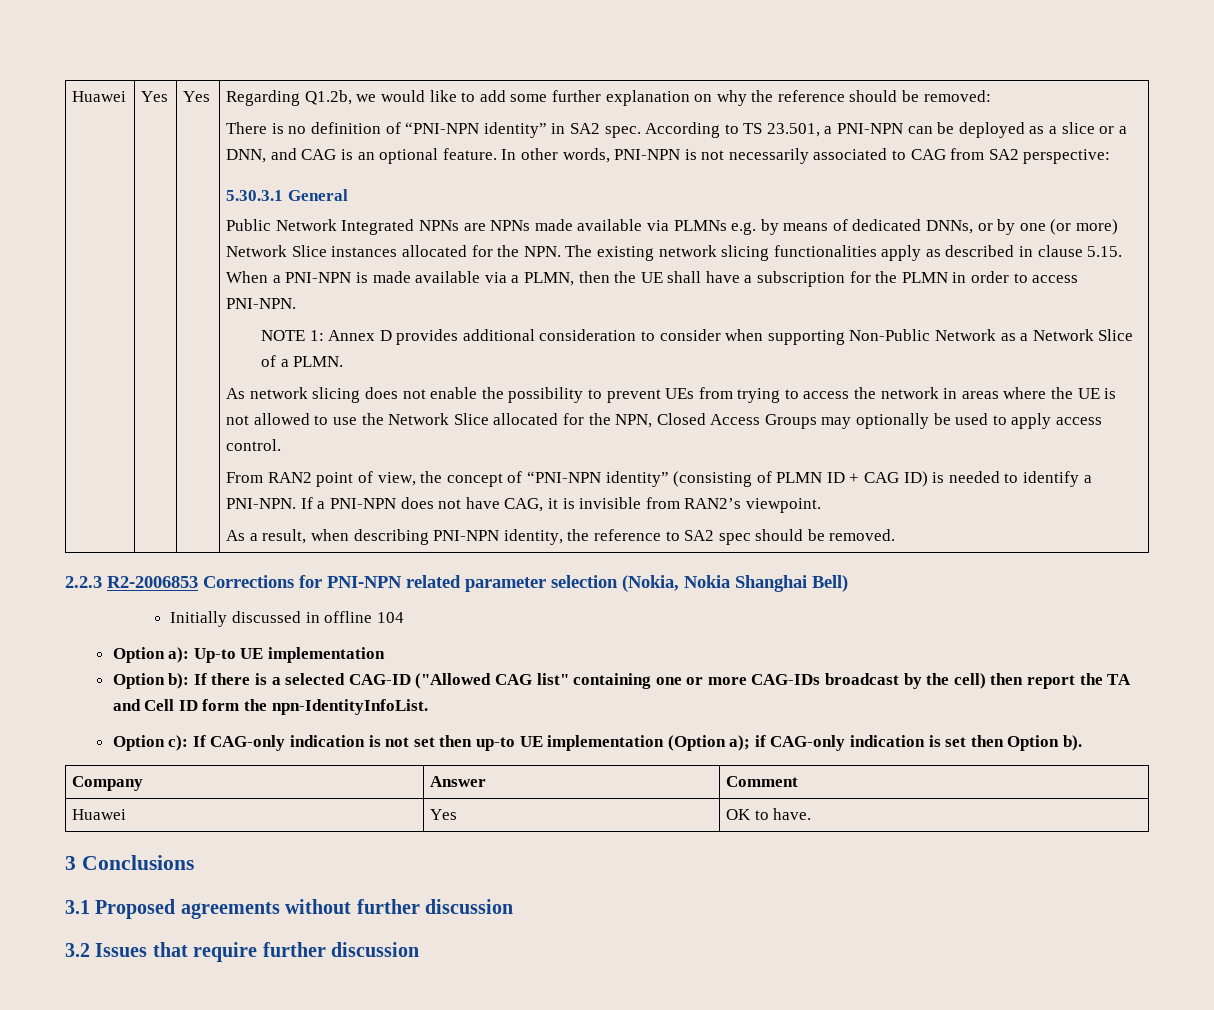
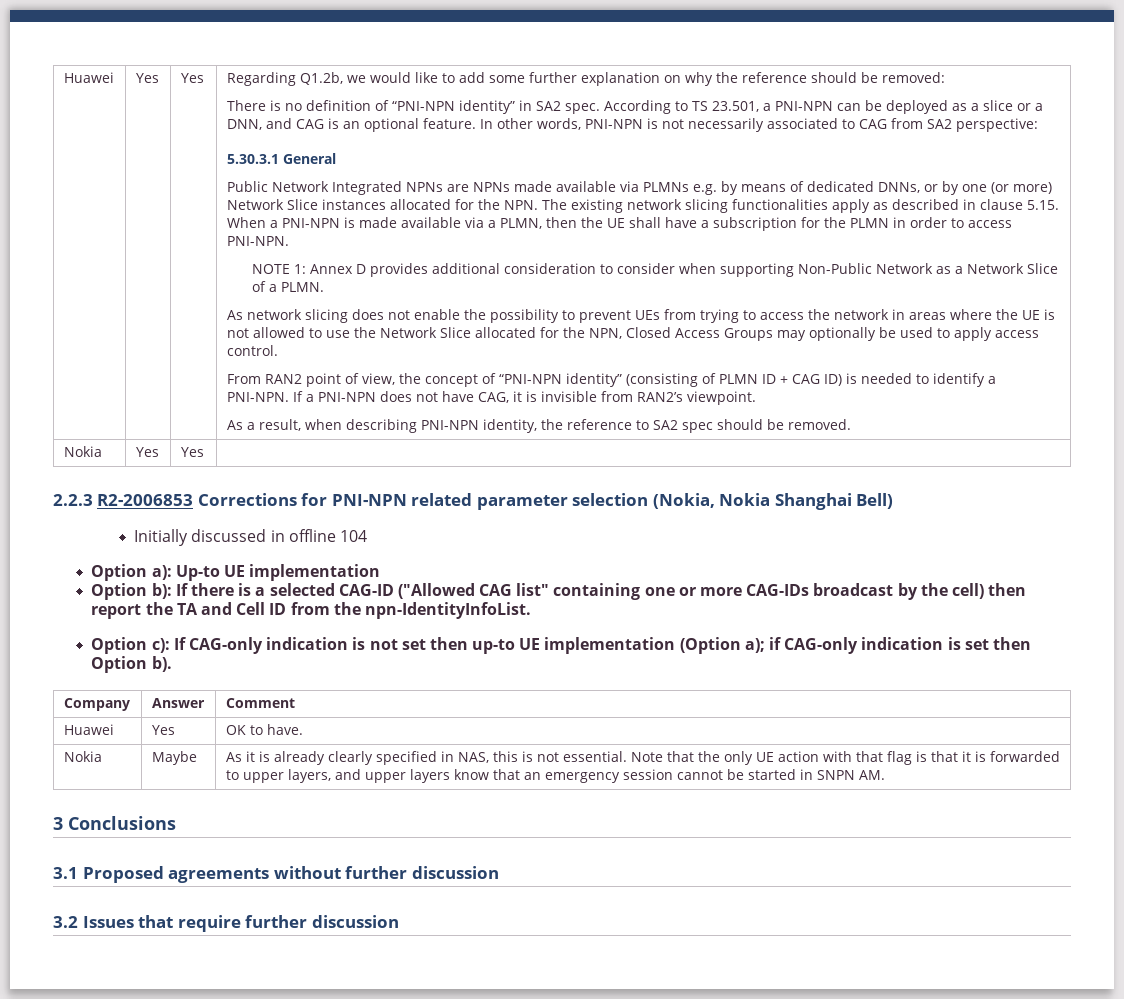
+ Nokia | Yes | Yes |
- Option b): If there is a selected CAG-ID ("Allowed CAG list" containing one or more CAG-IDs broadcast by the cell) then report the TA and Cell ID form the npn-IdentityInfoList.
+ Option b): If there is a selected CAG-ID ("Allowed CAG list" containing one or more CAG-IDs broadcast by the cell) then report the TA and Cell ID from the npn-IdentityInfoList.
+ Nokia | Maybe | As it is already clearly specified in NAS, this is not essential. Note that the only UE action with that flag is that it is forwarded to upper layers, and upper layers know that an emergency session cannot be started in SNPN AM.

